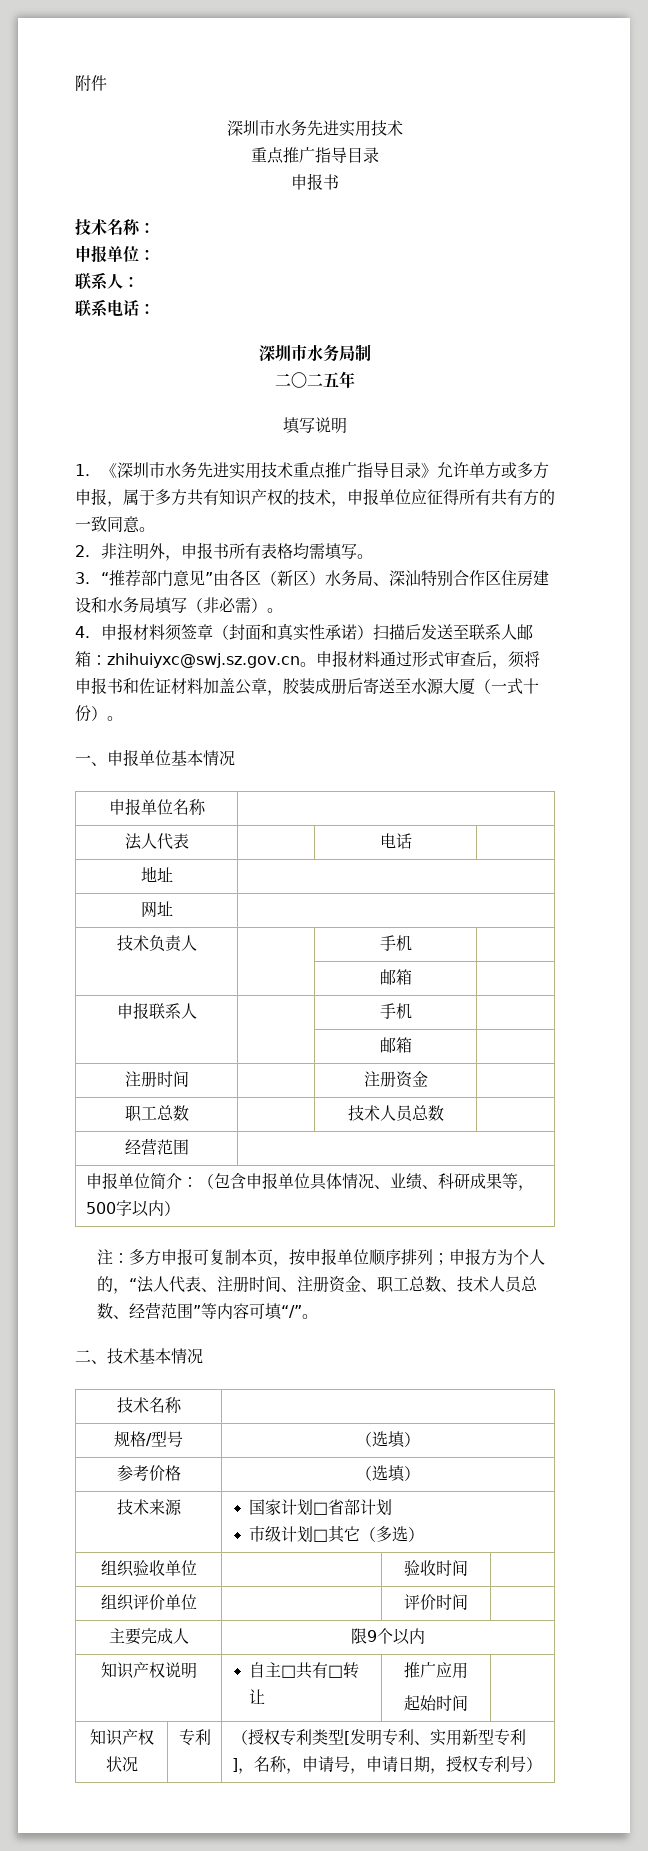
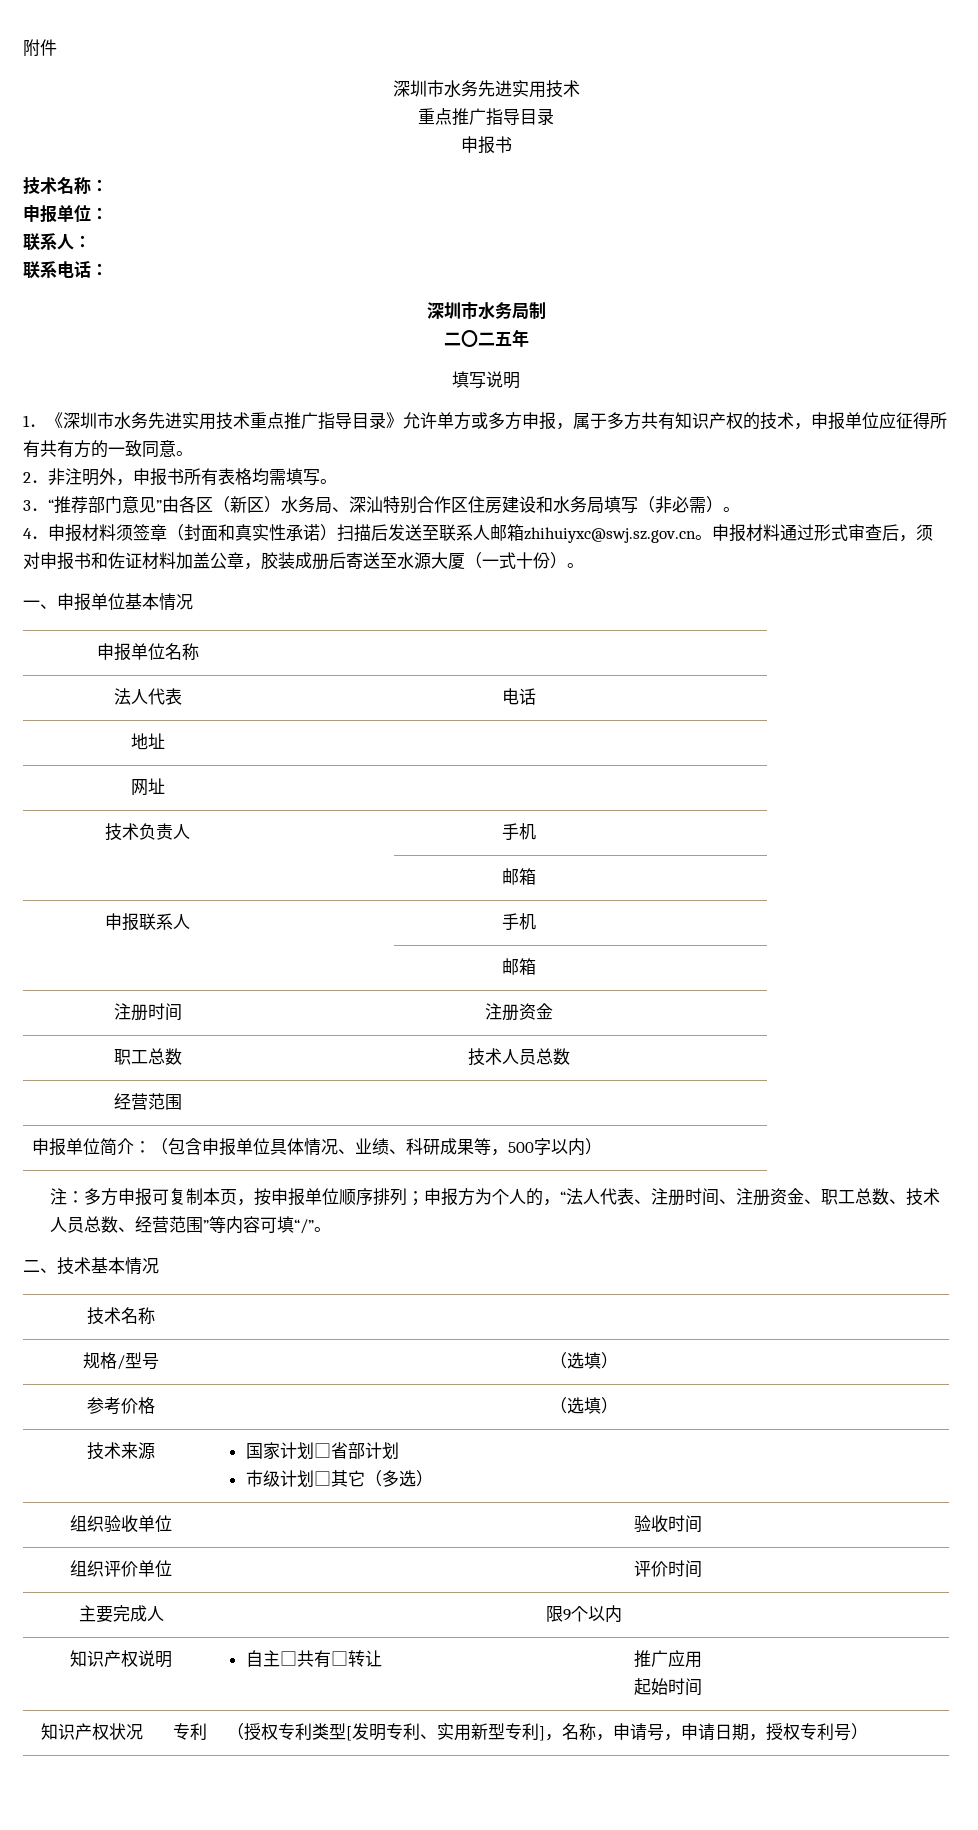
- 4．申报材料须签章（封面和真实性承诺）扫描后发送至联系人邮箱：zhihuiyxc@swj.sz.gov.cn。
+ 4．申报材料须签章（封面和真实性承诺）扫描后发送至联系人邮箱zhihuiyxc@swj.sz.gov.cn。
- 申报材料通过形式审查后，须将申报书和佐证材料加盖公章，胶装成册后寄送至水源大厦（一式十份）。
+ 申报材料通过形式审查后，须对申报书和佐证材料加盖公章，胶装成册后寄送至水源大厦（一式十份）。

